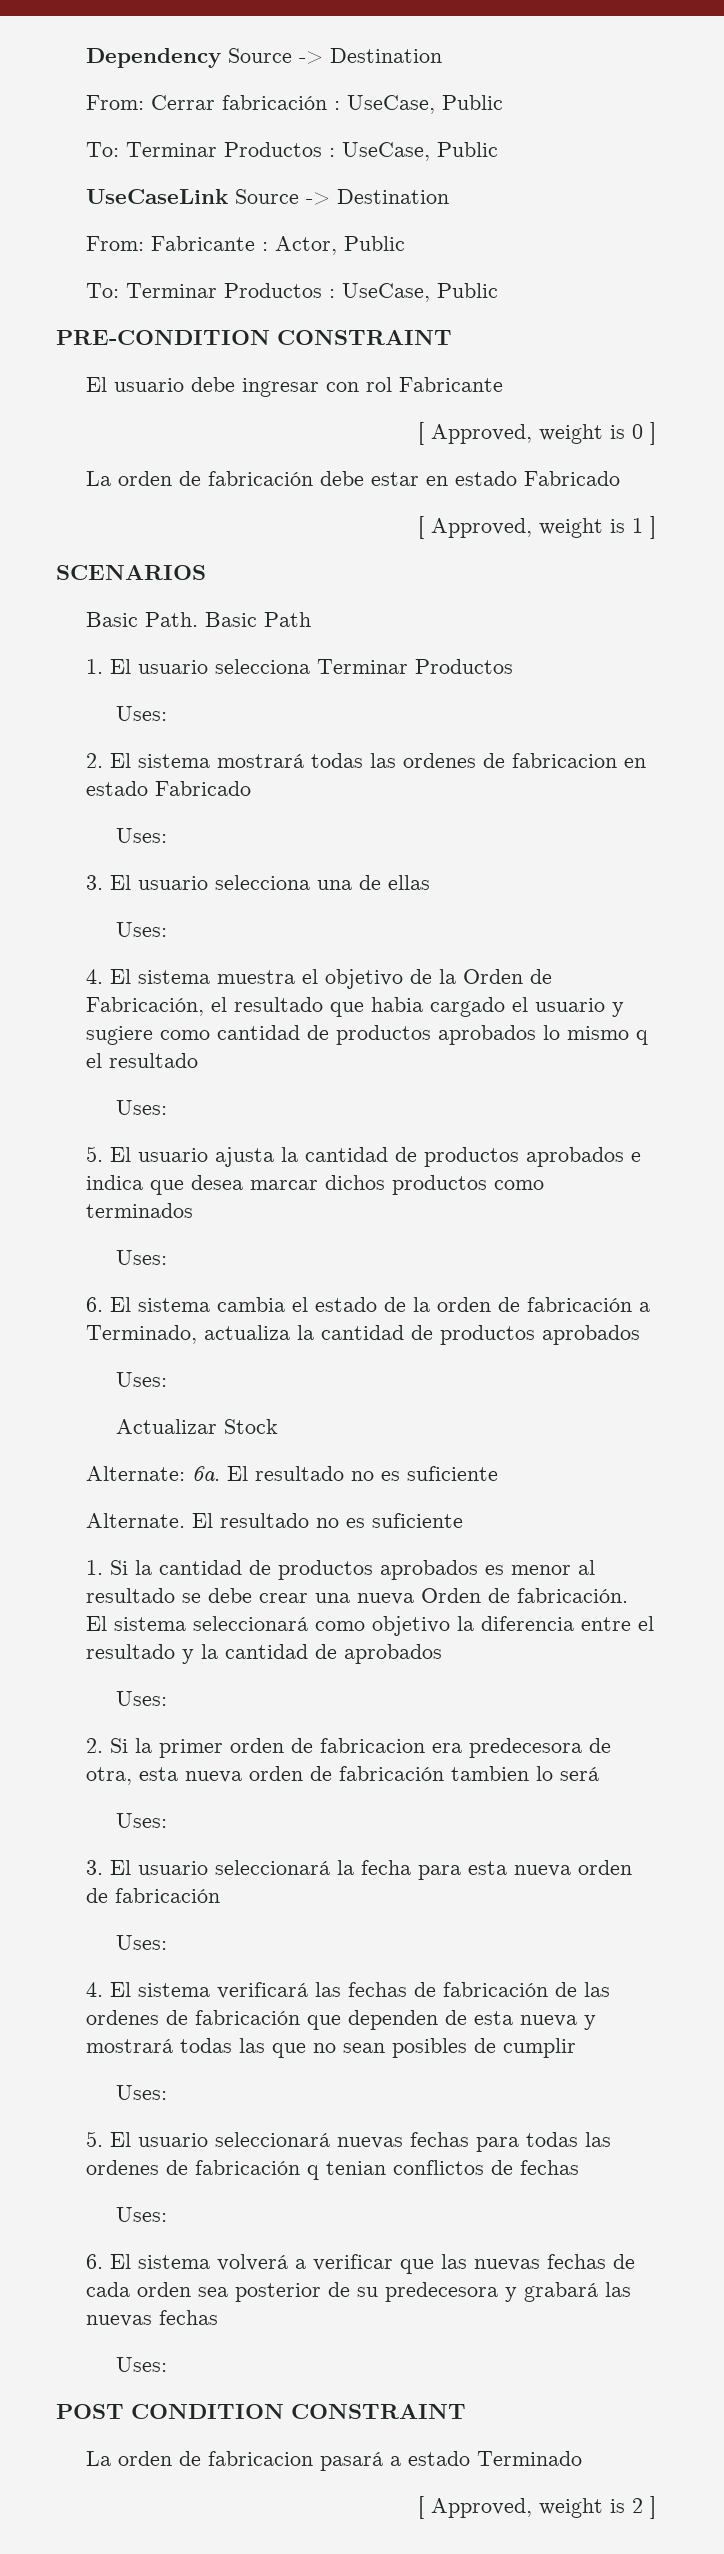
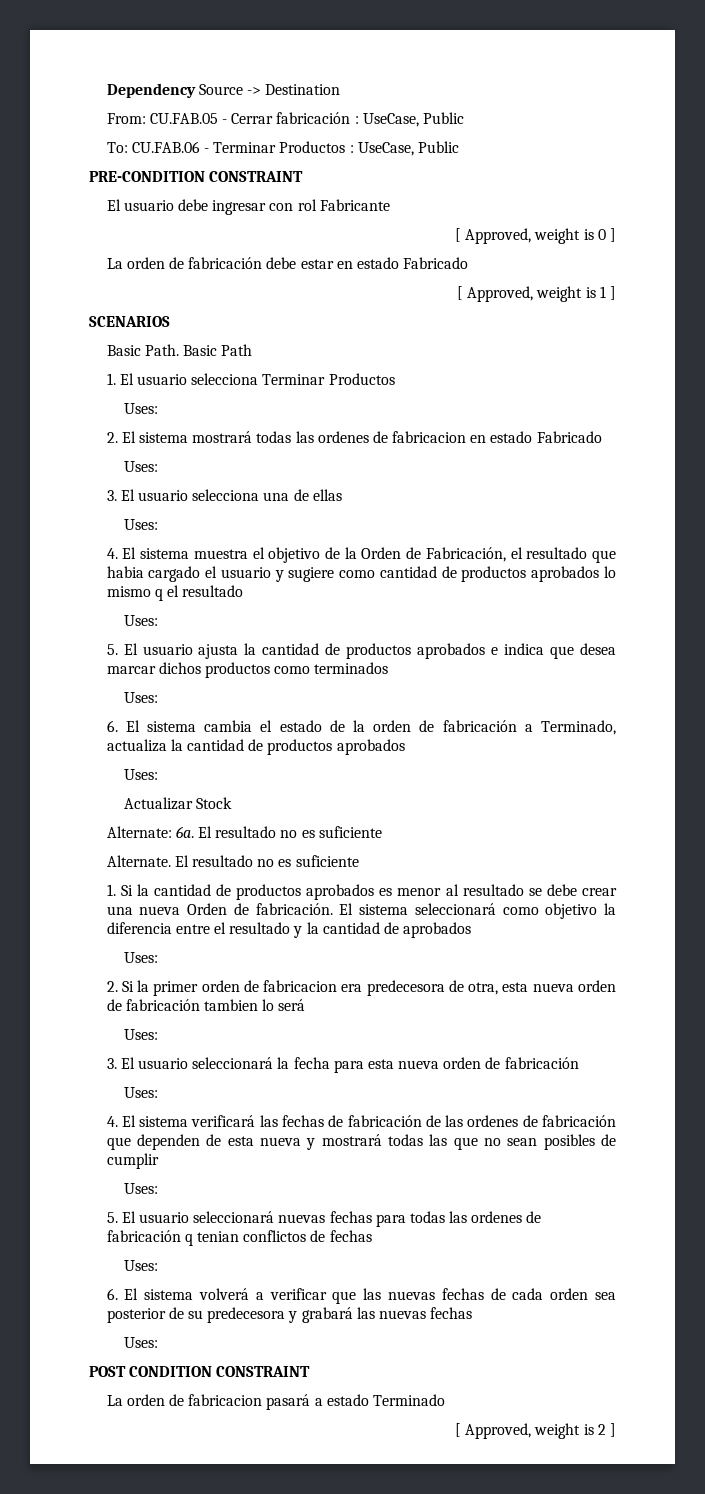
- From: Cerrar fabricación : UseCase, Public
- To: Terminar Productos : UseCase, Public
- UseCaseLink Source -> Destination
- From: Fabricante : Actor, Public
- To: Terminar Productos : UseCase, Public
+ From: CU.FAB.05 - Cerrar fabricación : UseCase, Public
+ To: CU.FAB.06 - Terminar Productos : UseCase, Public

